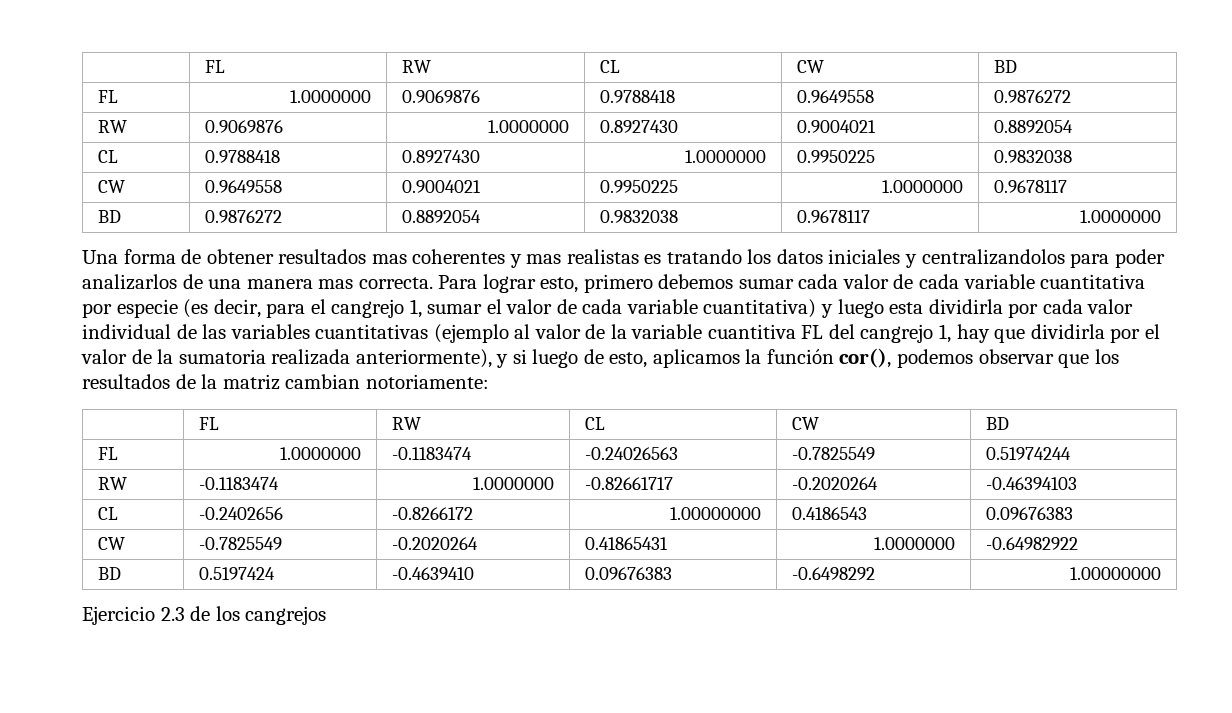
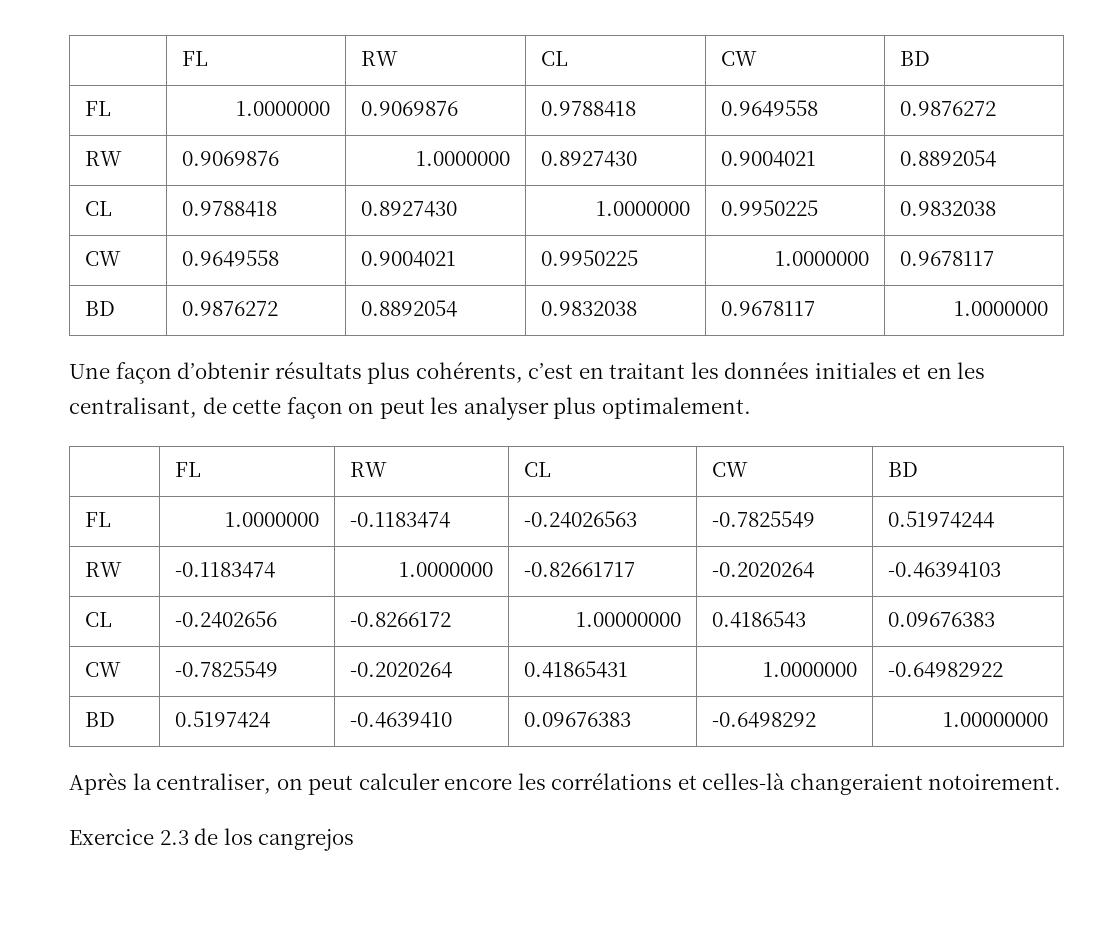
- Una forma de obtener resultados mas coherentes y mas realistas es tratando los datos iniciales y centralizandolos para poder analizarlos de una manera mas correcta. Para lograr esto, primero debemos sumar cada valor de cada variable cuantitativa por especie (es decir, para el cangrejo 1, sumar el valor de cada variable cuantitativa) y luego esta dividirla por cada valor individual de las variables cuantitativas (ejemplo al valor de la variable cuantitiva FL del cangrejo 1, hay que dividirla por el valor de la sumatoria realizada anteriormente), y si luego de esto, aplicamos la función cor(), podemos observar que los resultados de la matriz cambian notoriamente:
+ Une façon d’obtenir résultats plus cohérents, c’est en traitant les données initiales et en les centralisant, de cette façon on peut les analyser plus optimalement.
- Ejercicio 2.3 de los cangrejos
+ Après la centraliser, on peut calculer encore les corrélations et celles-là changeraient notoirement.
+ Exercice 2.3 de los cangrejos

